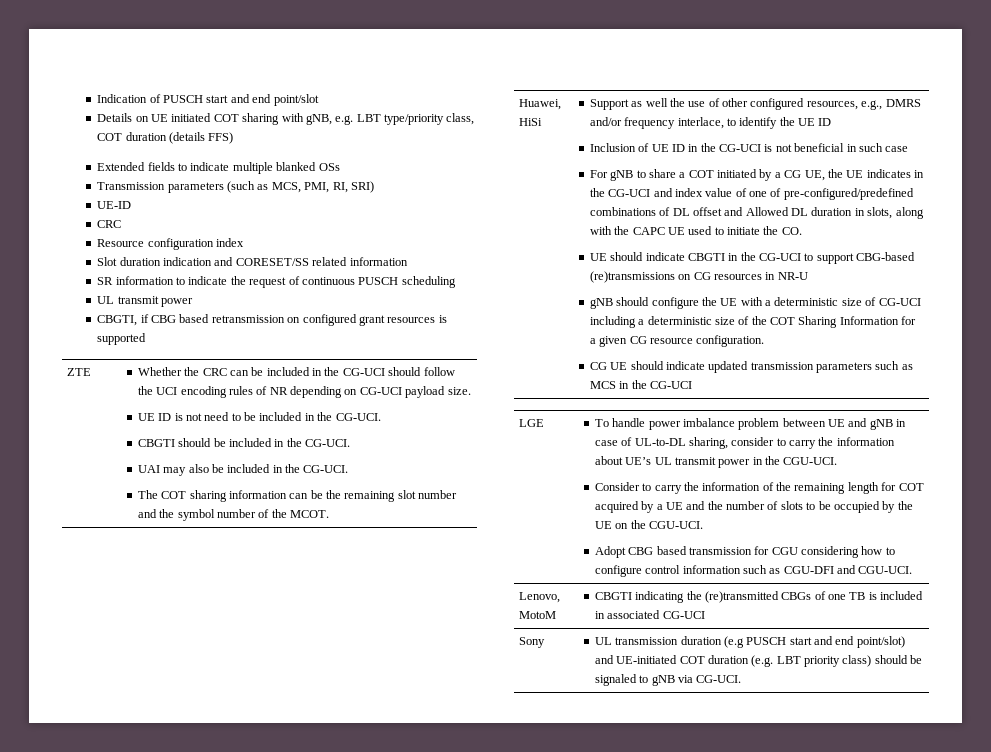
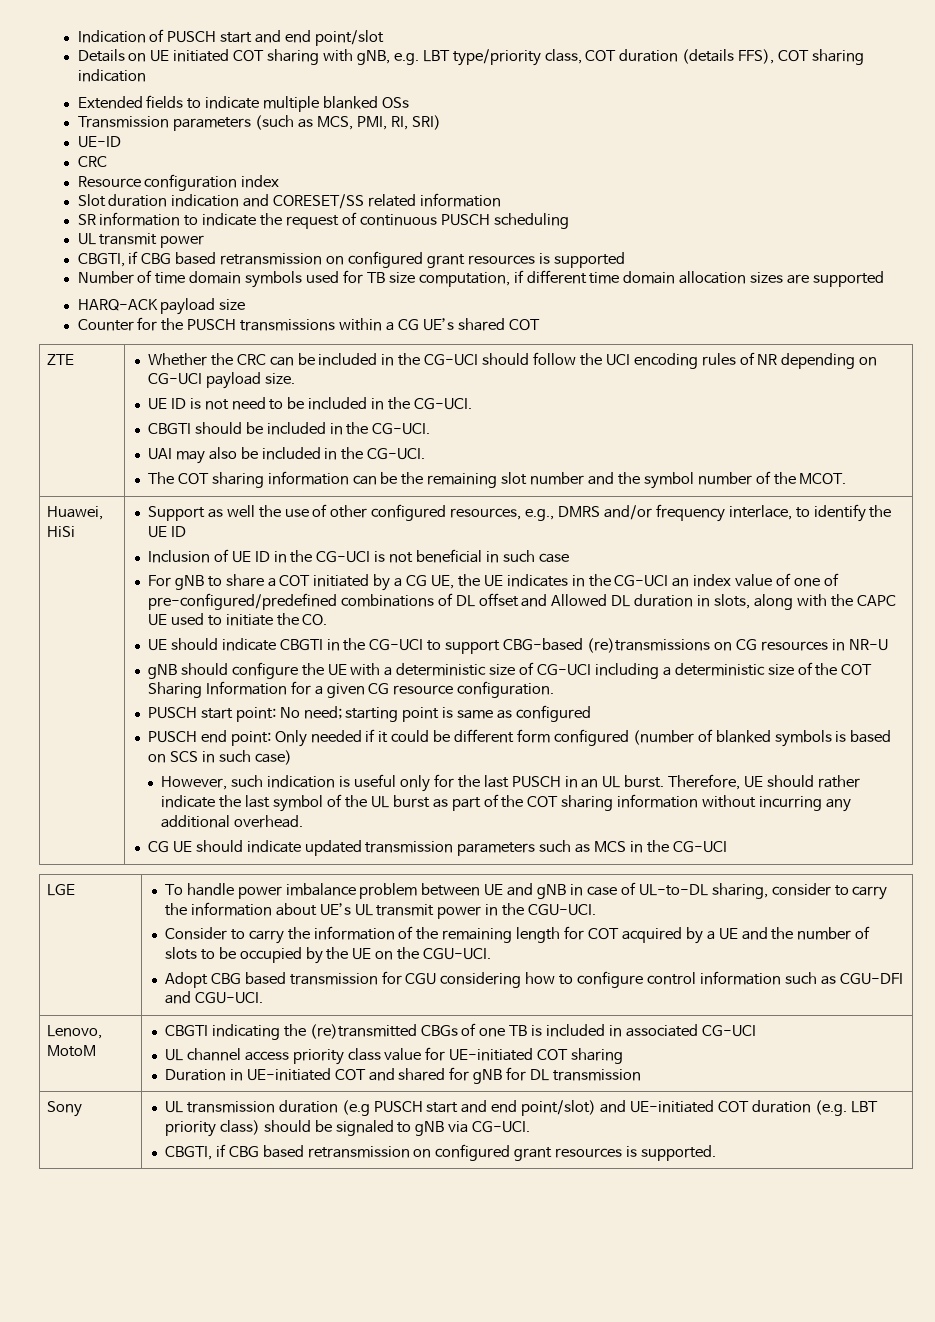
- Details on UE initiated COT sharing with gNB, e.g. LBT type/priority class, COT duration (details FFS)
+ Details on UE initiated COT sharing with gNB, e.g. LBT type/priority class, COT duration (details FFS), COT sharing indication
+ Number of time domain symbols used for TB size computation, if different time domain allocation sizes are supported
+ HARQ-ACK payload size
+ Counter for the PUSCH transmissions within a CG UE’s shared COT
- For gNB to share a COT initiated by a CG UE, the UE indicates in the CG-UCI and index value of one of pre-configured/predefined combinations of DL offset and Allowed DL duration in slots, along with the CAPC UE used to initiate the CO.
+ For gNB to share a COT initiated by a CG UE, the UE indicates in the CG-UCI an index value of one of pre-configured/predefined combinations of DL offset and Allowed DL duration in slots, along with the CAPC UE used to initiate the CO.
+ PUSCH start point: No need; starting point is same as configured
+ PUSCH end point: Only needed if it could be different form configured (number of blanked symbols is based on SCS in such case)
+ However, such indication is useful only for the last PUSCH in an UL burst. Therefore, UE should rather indicate the last symbol of the UL burst as part of the COT sharing information without incurring any additional overhead.
  Lenovo, MotoM | CBGTI indicating the (re)transmitted CBGs of one TB is included in associated CG-UCI
+ UL channel access priority class value for UE-initiated COT sharing
+ Duration in UE-initiated COT and shared for gNB for DL transmission
  Sony | UL transmission duration (e.g PUSCH start and end point/slot) and UE-initiated COT duration (e.g. LBT priority class) should be signaled to gNB via CG-UCI.
+ CBGTI, if CBG based retransmission on configured grant resources is supported.

